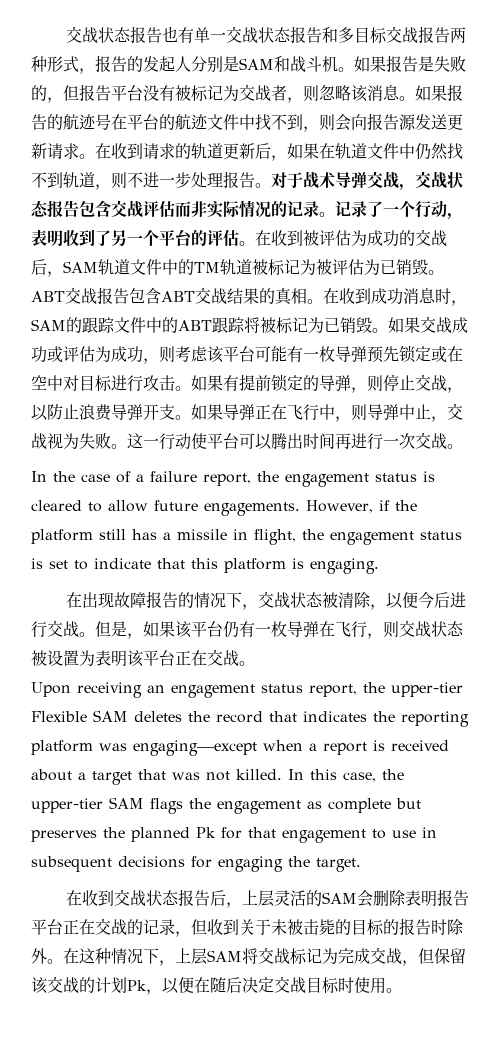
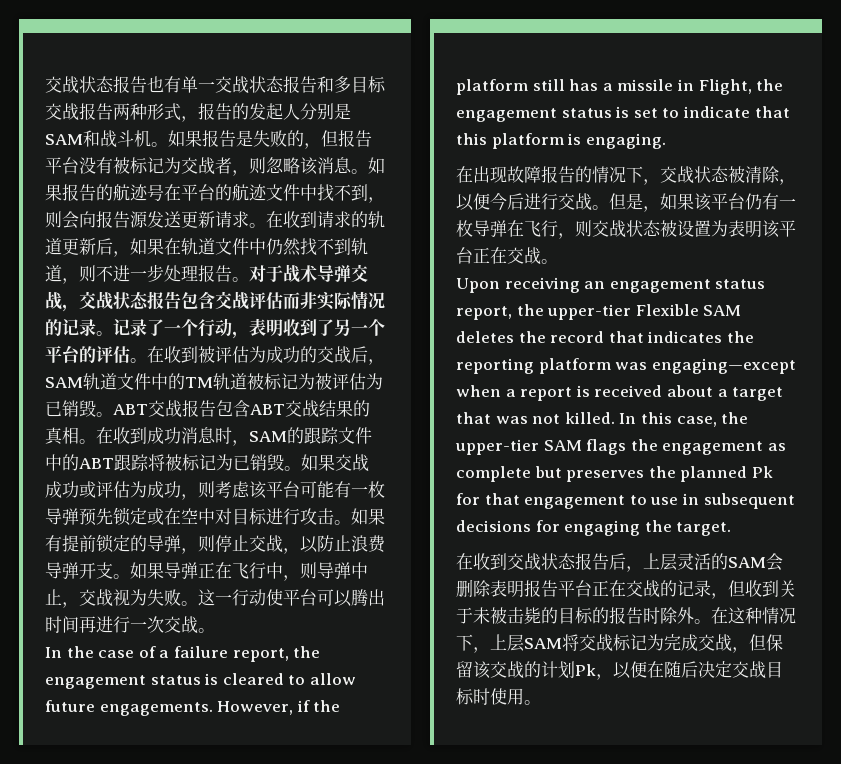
- However, if the platform still has a missile in flight, the engagement status is set to indicate that this platform is engaging.
+ However, if the platform still has a missile in Flight, the engagement status is set to indicate that this platform is engaging.

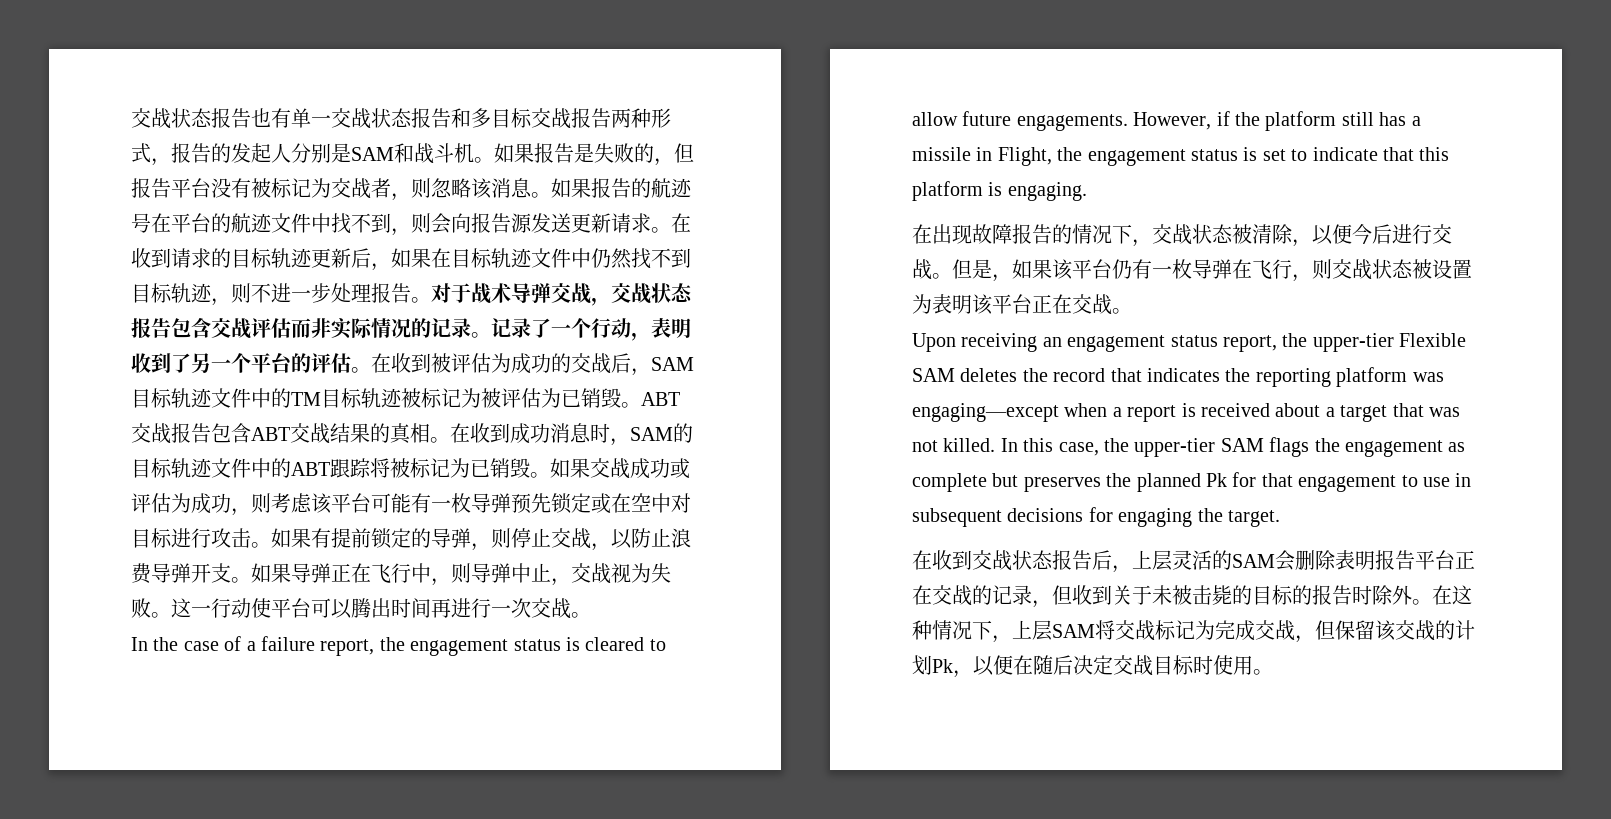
- 在收到请求的轨道更新后，如果在轨道文件中仍然找不到轨道，则不进一步处理报告。
+ 在收到请求的目标轨迹更新后，如果在目标轨迹文件中仍然找不到目标轨迹，则不进一步处理报告。
- 在收到被评估为成功的交战后，SAM轨道文件中的TM轨道被标记为被评估为已销毁。
+ 在收到被评估为成功的交战后，SAM目标轨迹文件中的TM目标轨迹被标记为被评估为已销毁。
- 在收到成功消息时，SAM的跟踪文件中的ABT跟踪将被标记为已销毁。
+ 在收到成功消息时，SAM的目标轨迹文件中的ABT跟踪将被标记为已销毁。

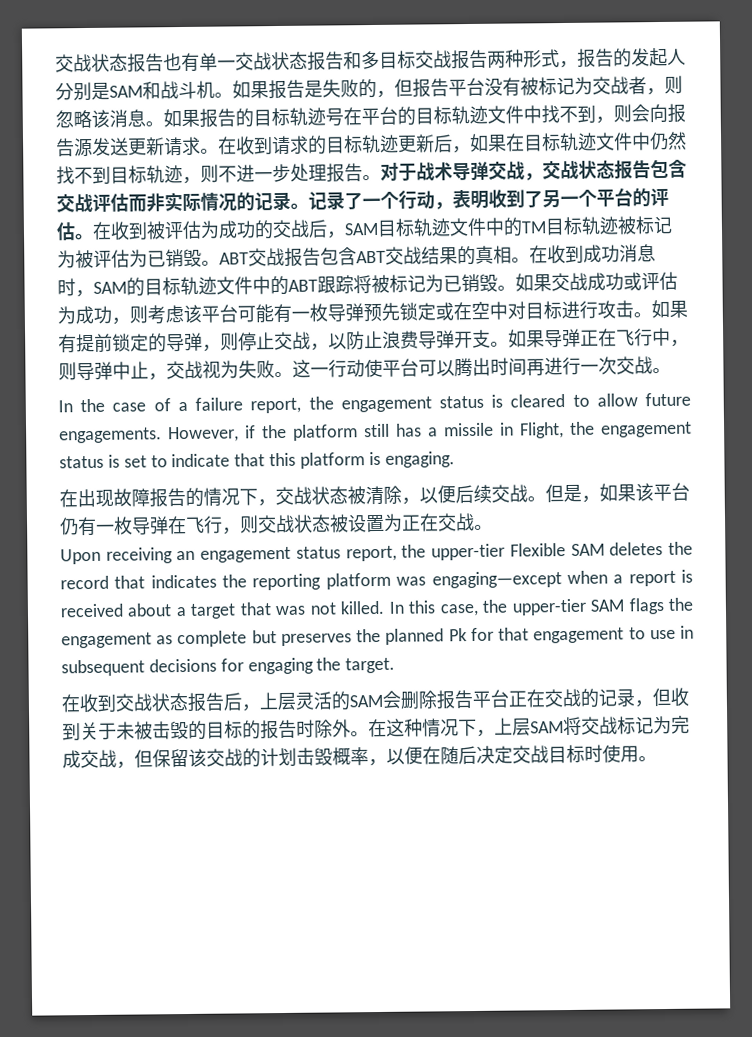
- 如果报告的航迹号在平台的航迹文件中找不到，则会向报告源发送更新请求。
+ 如果报告的目标轨迹号在平台的目标轨迹文件中找不到，则会向报告源发送更新请求。
- 在出现故障报告的情况下，交战状态被清除，以便今后进行交战。
+ 在出现故障报告的情况下，交战状态被清除，以便后续交战。
- 但是，如果该平台仍有一枚导弹在飞行，则交战状态被设置为表明该平台正在交战。
+ 但是，如果该平台仍有一枚导弹在飞行，则交战状态被设置为正在交战。
- 在收到交战状态报告后，上层灵活的SAM会删除表明报告平台正在交战的记录，但收到关于未被击毙的目标的报告时除外。
+ 在收到交战状态报告后，上层灵活的SAM会删除报告平台正在交战的记录，但收到关于未被击毁的目标的报告时除外。
- 在这种情况下，上层SAM将交战标记为完成交战，但保留该交战的计划Pk，以便在随后决定交战目标时使用。
+ 在这种情况下，上层SAM将交战标记为完成交战，但保留该交战的计划击毁概率，以便在随后决定交战目标时使用。

